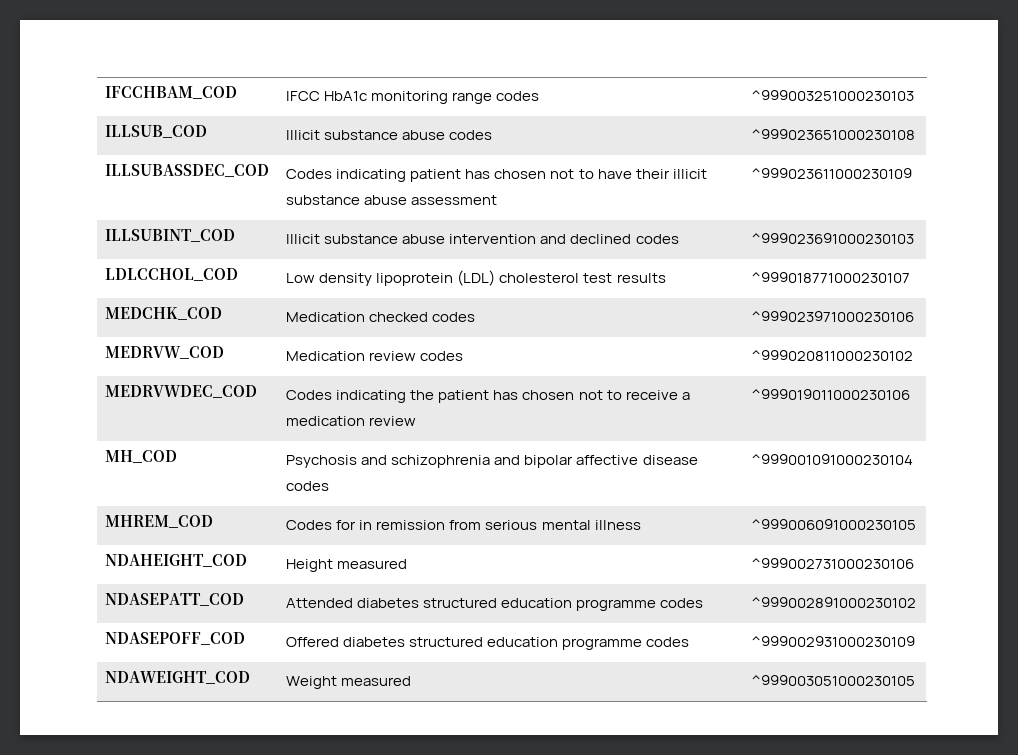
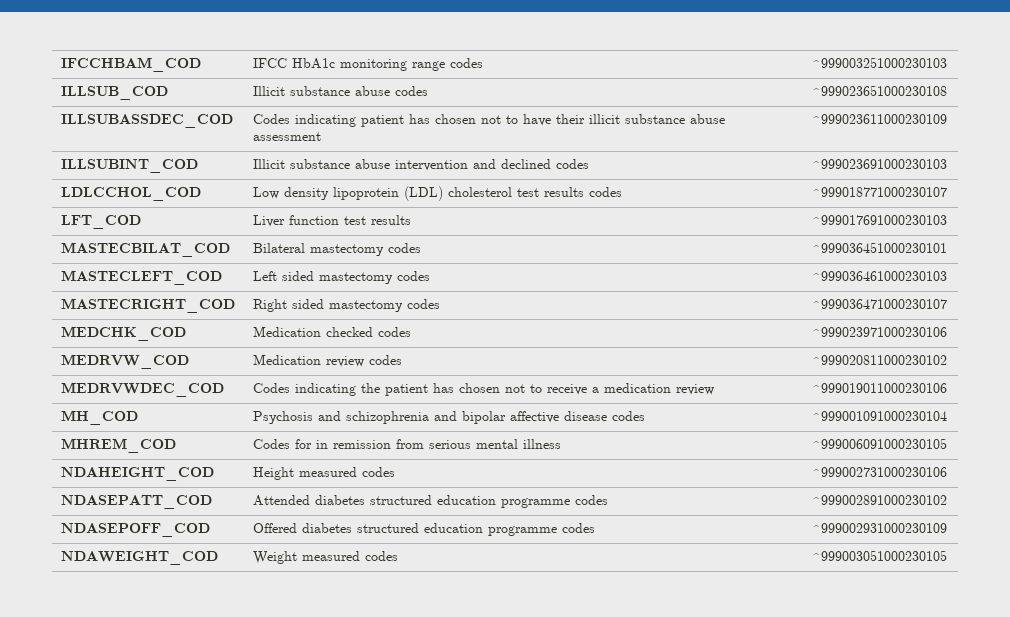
- LDLCCHOL_COD | Low density lipoprotein (LDL) cholesterol test results | ^999018771000230107
+ LDLCCHOL_COD | Low density lipoprotein (LDL) cholesterol test results codes | ^999018771000230107
+ LFT_COD | Liver function test results | ^999017691000230103
+ MASTECBILAT_COD | Bilateral mastectomy codes | ^999036451000230101
+ MASTECLEFT_COD | Left sided mastectomy codes | ^999036461000230103
+ MASTECRIGHT_COD | Right sided mastectomy codes | ^999036471000230107
- NDAHEIGHT_COD | Height measured | ^999002731000230106
+ NDAHEIGHT_COD | Height measured codes | ^999002731000230106
- NDAWEIGHT_COD | Weight measured | ^999003051000230105
+ NDAWEIGHT_COD | Weight measured codes | ^999003051000230105

